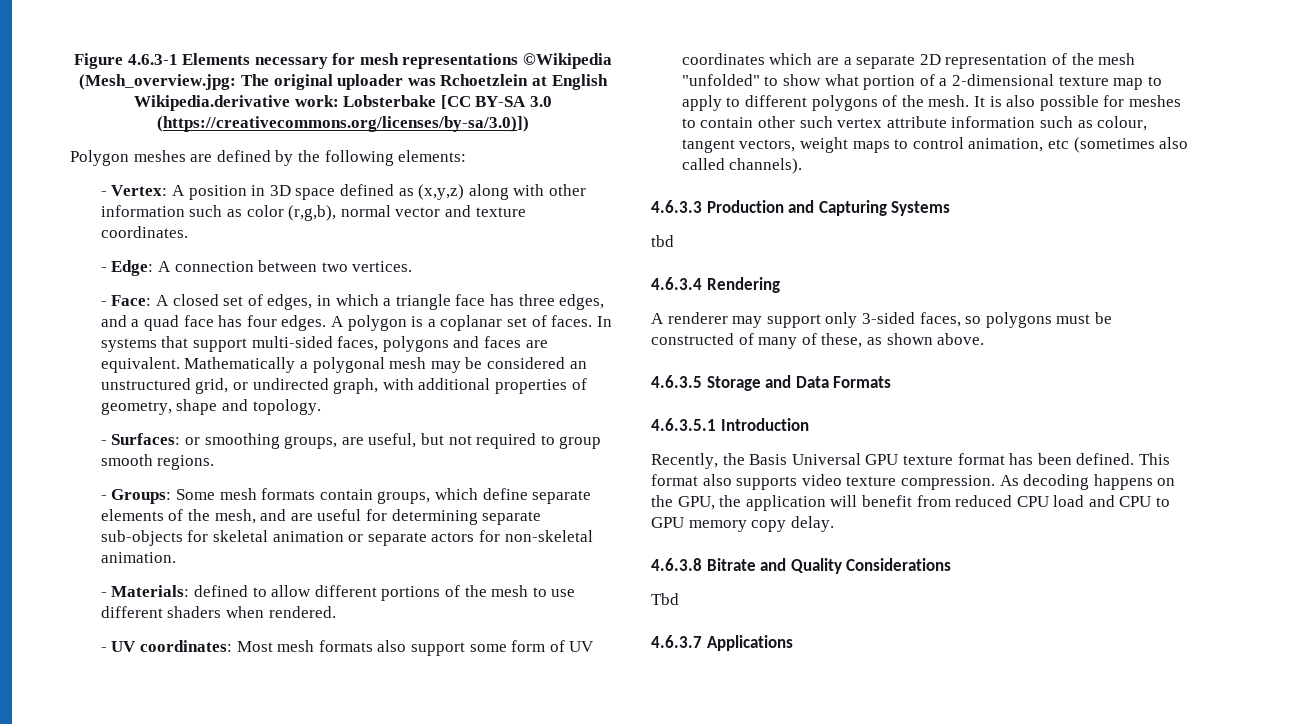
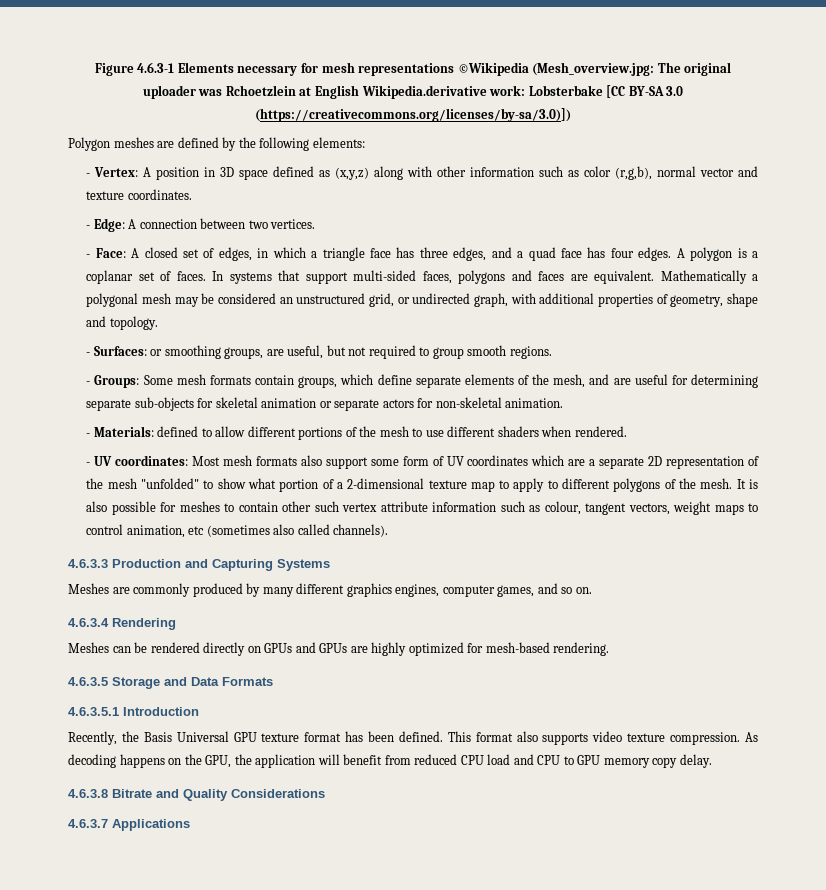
- tbd
+ Meshes are commonly produced by many different graphics engines, computer games, and so on.
  4.6.3.4 Rendering
- A renderer may support only 3-sided faces, so polygons must be constructed of many of these, as shown above.
+ Meshes can be rendered directly on GPUs and GPUs are highly optimized for mesh-based rendering.
- Tbd

